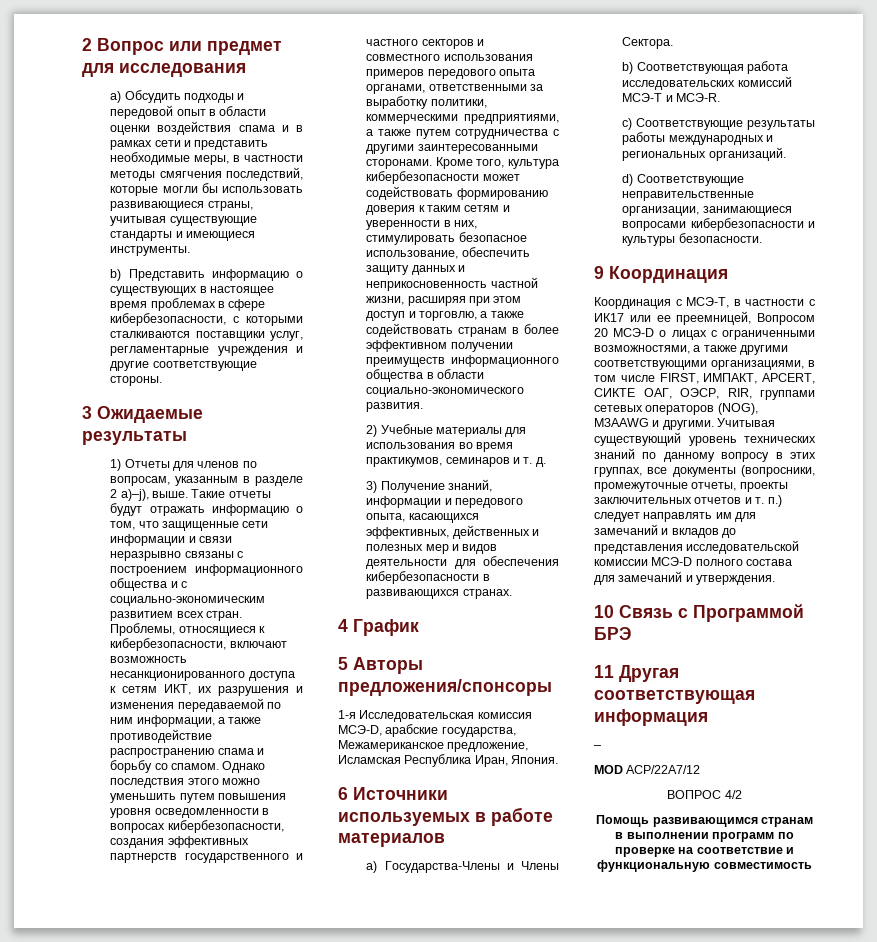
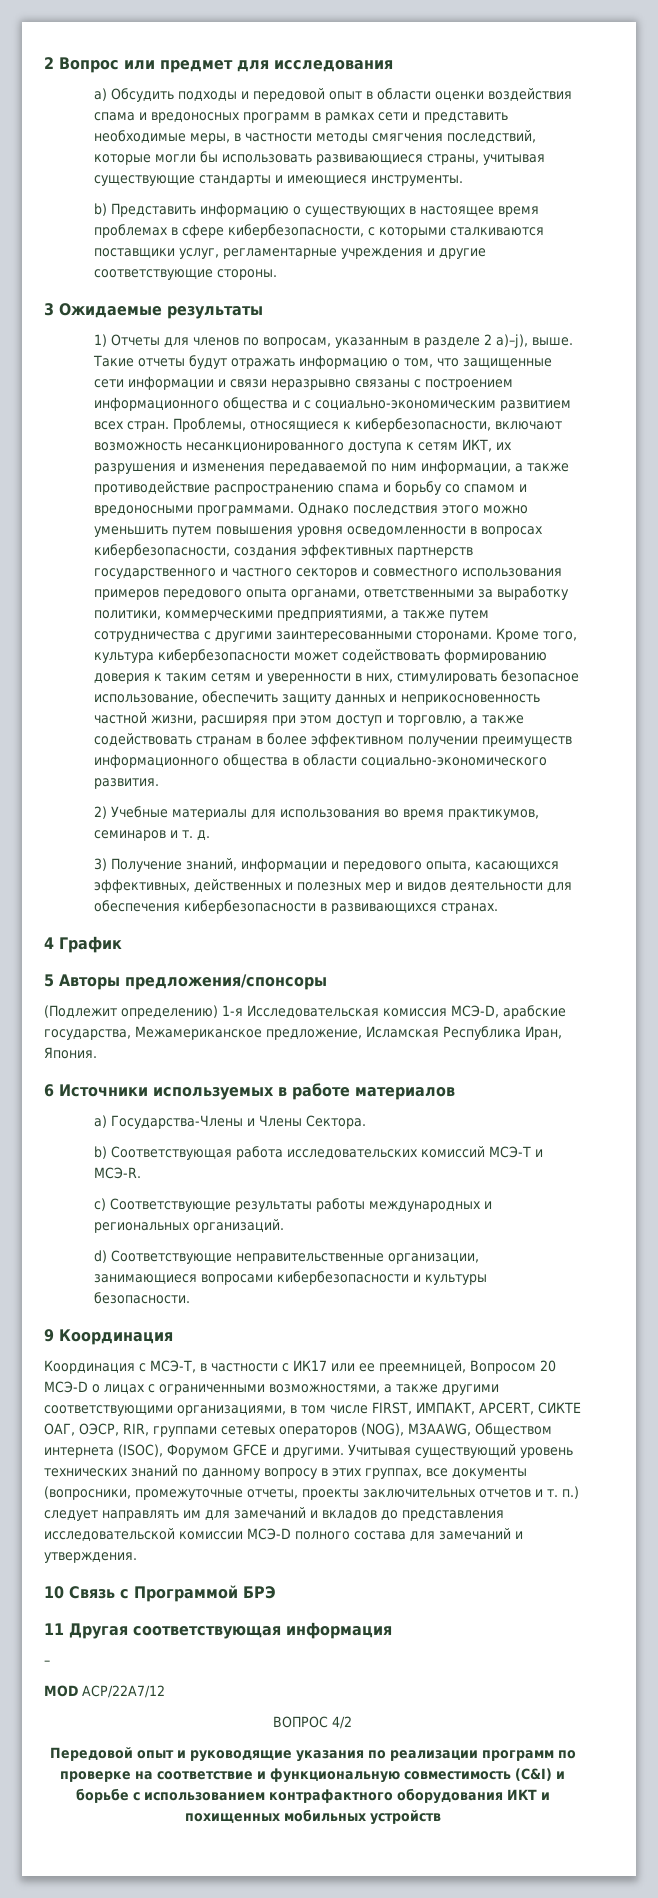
- a) Обсудить подходы и передовой опыт в области оценки воздействия спама и в рамках сети и представить необходимые меры, в частности методы смягчения последствий, которые могли бы использовать развивающиеся страны, учитывая существующие стандарты и имеющиеся инструменты.
+ a) Обсудить подходы и передовой опыт в области оценки воздействия спама и вредоносных программ в рамках сети и представить необходимые меры, в частности методы смягчения последствий, которые могли бы использовать развивающиеся страны, учитывая существующие стандарты и имеющиеся инструменты.
- Проблемы, относящиеся к кибербезопасности, включают возможность несанкционированного доступа к сетям ИКТ, их разрушения и изменения передаваемой по ним информации, а также противодействие распространению спама и борьбу со спамом.
+ Проблемы, относящиеся к кибербезопасности, включают возможность несанкционированного доступа к сетям ИКТ, их разрушения и изменения передаваемой по ним информации, а также противодействие распространению спама и борьбу со спамом и вредоносными программами.
- 1-я Исследовательская комиссия МСЭ-D, арабские государства, Межамериканское предложение, Исламская Республика Иран, Япония.
+ (Подлежит определению) 1-я Исследовательская комиссия МСЭ-D, арабские государства, Межамериканское предложение, Исламская Республика Иран, Япония.
- Координация с МСЭ-Т, в частности с ИК17 или ее преемницей, Вопросом 20 МСЭ-D о лицах с ограниченными возможностями, а также другими соответствующими организациями, в том числе FIRST, ИМПАКТ, APCERT, СИКТЕ ОАГ, ОЭСР, RIR, группами сетевых операторов (NOG), M3AAWG и другими.
+ Координация с МСЭ-Т, в частности с ИК17 или ее преемницей, Вопросом 20 МСЭ-D о лицах с ограниченными возможностями, а также другими соответствующими организациями, в том числе FIRST, ИМПАКТ, APCERT, СИКТЕ ОАГ, ОЭСР, RIR, группами сетевых операторов (NOG), M3AAWG, Обществом интернета (ISOC), Форумом GFCE и другими.
- Помощь развивающимся странам в выполнении программ по проверке на соответствие и функциональную совместимость
+ Передовой опыт и руководящие указания по реализации программ по проверке на соответствие и функциональную совместимость (C&I) и борьбе с использованием контрафактного оборудования ИКТ и похищенных мобильных устройств

